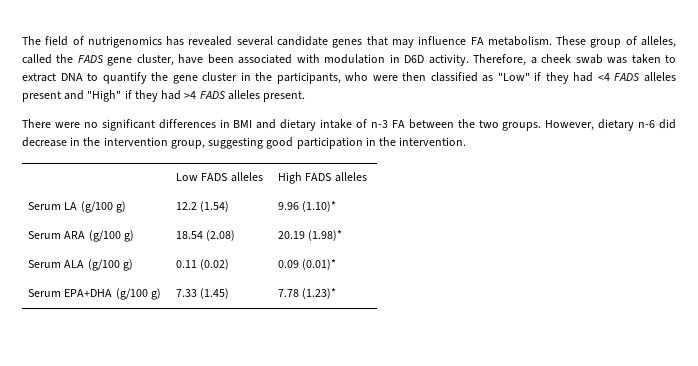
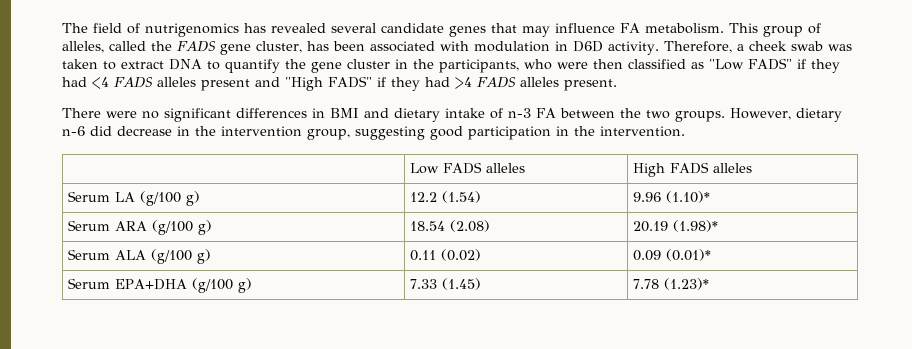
- These group of alleles, called the FADS gene cluster, have been associated with modulation in D6D activity.
+ This group of alleles, called the FADS gene cluster, has been associated with modulation in D6D activity.
- Therefore, a cheek swab was taken to extract DNA to quantify the gene cluster in the participants, who were then classified as "Low" if they had <4 FADS alleles present and "High" if they had >4 FADS alleles present.
+ Therefore, a cheek swab was taken to extract DNA to quantify the gene cluster in the participants, who were then classified as "Low FADS" if they had <4 FADS alleles present and "High FADS" if they had >4 FADS alleles present.

